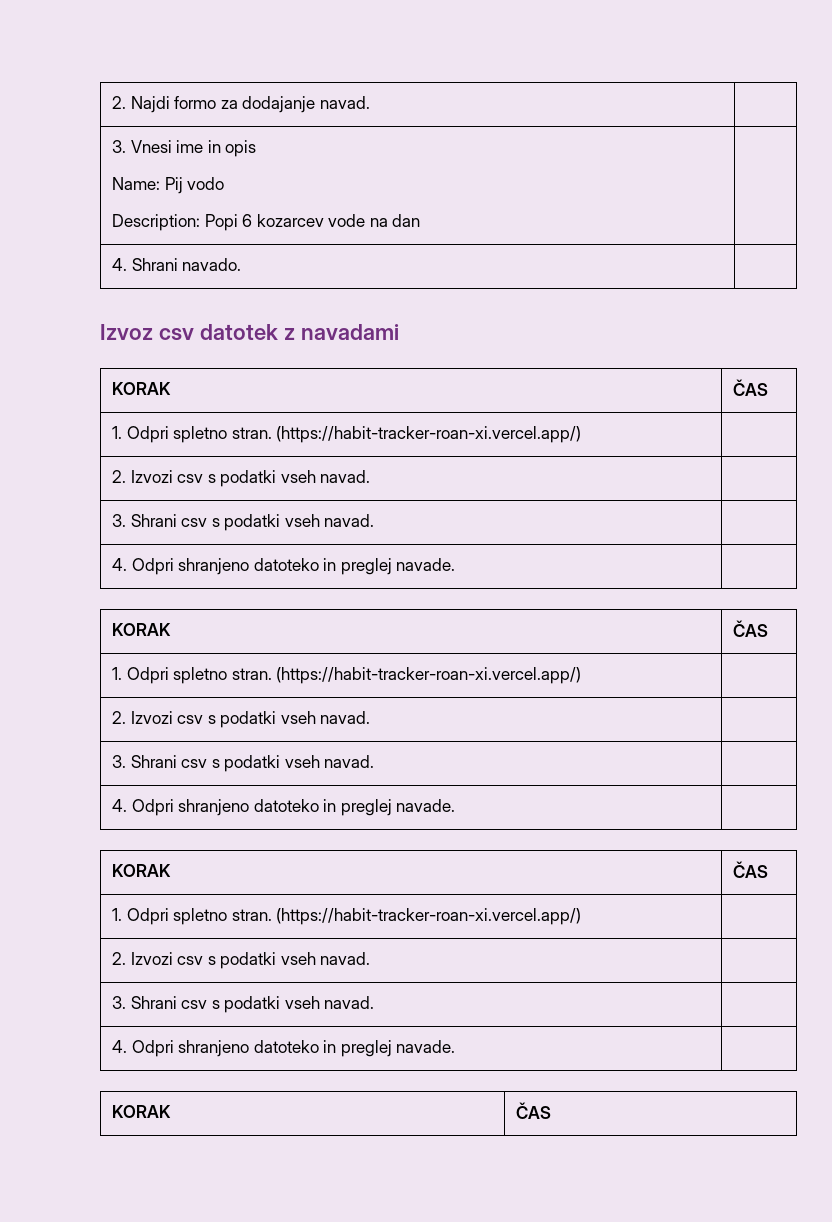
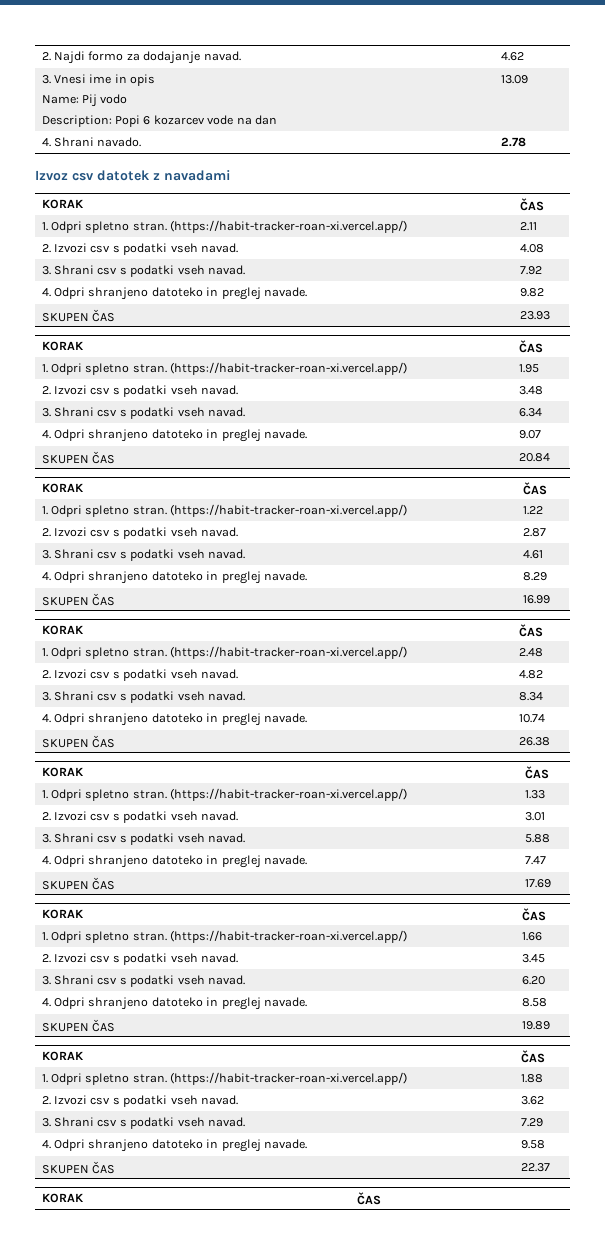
- 2. Najdi formo za dodajanje navad. |
+ 2. Najdi formo za dodajanje navad. | 4.62
  3. Vnesi ime in opis
  Name: Pij vodo
- Description: Popi 6 kozarcev vode na dan |
+ Description: Popi 6 kozarcev vode na dan | 13.09
- 4. Shrani navado. |
+ 4. Shrani navado. | 2.78
  Izvoz csv datotek z navadami
  KORAK | ČAS
- 1. Odpri spletno stran. (https://habit-tracker-roan-xi.vercel.app/) |
- 2. Izvozi csv s podatki vseh navad. |
- 3. Shrani csv s podatki vseh navad. |
- 4. Odpri shranjeno datoteko in preglej navade. |
+ 1. Odpri spletno stran. (https://habit-tracker-roan-xi.vercel.app/) | 2.11
+ 2. Izvozi csv s podatki vseh navad. | 4.08
+ 3. Shrani csv s podatki vseh navad. | 7.92
+ 4. Odpri shranjeno datoteko in preglej navade. | 9.82
+ SKUPEN ČAS | 23.93
  KORAK | ČAS
- 1. Odpri spletno stran. (https://habit-tracker-roan-xi.vercel.app/) |
- 2. Izvozi csv s podatki vseh navad. |
- 3. Shrani csv s podatki vseh navad. |
- 4. Odpri shranjeno datoteko in preglej navade. |
+ 1. Odpri spletno stran. (https://habit-tracker-roan-xi.vercel.app/) | 1.95
+ 2. Izvozi csv s podatki vseh navad. | 3.48
+ 3. Shrani csv s podatki vseh navad. | 6.34
+ 4. Odpri shranjeno datoteko in preglej navade. | 9.07
+ SKUPEN ČAS | 20.84
  KORAK | ČAS
- 1. Odpri spletno stran. (https://habit-tracker-roan-xi.vercel.app/) |
- 2. Izvozi csv s podatki vseh navad. |
- 3. Shrani csv s podatki vseh navad. |
- 4. Odpri shranjeno datoteko in preglej navade. |
+ 1. Odpri spletno stran. (https://habit-tracker-roan-xi.vercel.app/) | 1.22
+ 2. Izvozi csv s podatki vseh navad. | 2.87
+ 3. Shrani csv s podatki vseh navad. | 4.61
+ 4. Odpri shranjeno datoteko in preglej navade. | 8.29
+ SKUPEN ČAS | 16.99
+ KORAK | ČAS
+ 1. Odpri spletno stran. (https://habit-tracker-roan-xi.vercel.app/) | 2.48
+ 2. Izvozi csv s podatki vseh navad. | 4.82
+ 3. Shrani csv s podatki vseh navad. | 8.34
+ 4. Odpri shranjeno datoteko in preglej navade. | 10.74
+ SKUPEN ČAS | 26.38
+ KORAK | ČAS
+ 1. Odpri spletno stran. (https://habit-tracker-roan-xi.vercel.app/) | 1.33
+ 2. Izvozi csv s podatki vseh navad. | 3.01
+ 3. Shrani csv s podatki vseh navad. | 5.88
+ 4. Odpri shranjeno datoteko in preglej navade. | 7.47
+ SKUPEN ČAS | 17.69
+ KORAK | ČAS
+ 1. Odpri spletno stran. (https://habit-tracker-roan-xi.vercel.app/) | 1.66
+ 2. Izvozi csv s podatki vseh navad. | 3.45
+ 3. Shrani csv s podatki vseh navad. | 6.20
+ 4. Odpri shranjeno datoteko in preglej navade. | 8.58
+ SKUPEN ČAS | 19.89
+ KORAK | ČAS
+ 1. Odpri spletno stran. (https://habit-tracker-roan-xi.vercel.app/) | 1.88
+ 2. Izvozi csv s podatki vseh navad. | 3.62
+ 3. Shrani csv s podatki vseh navad. | 7.29
+ 4. Odpri shranjeno datoteko in preglej navade. | 9.58
+ SKUPEN ČAS | 22.37

